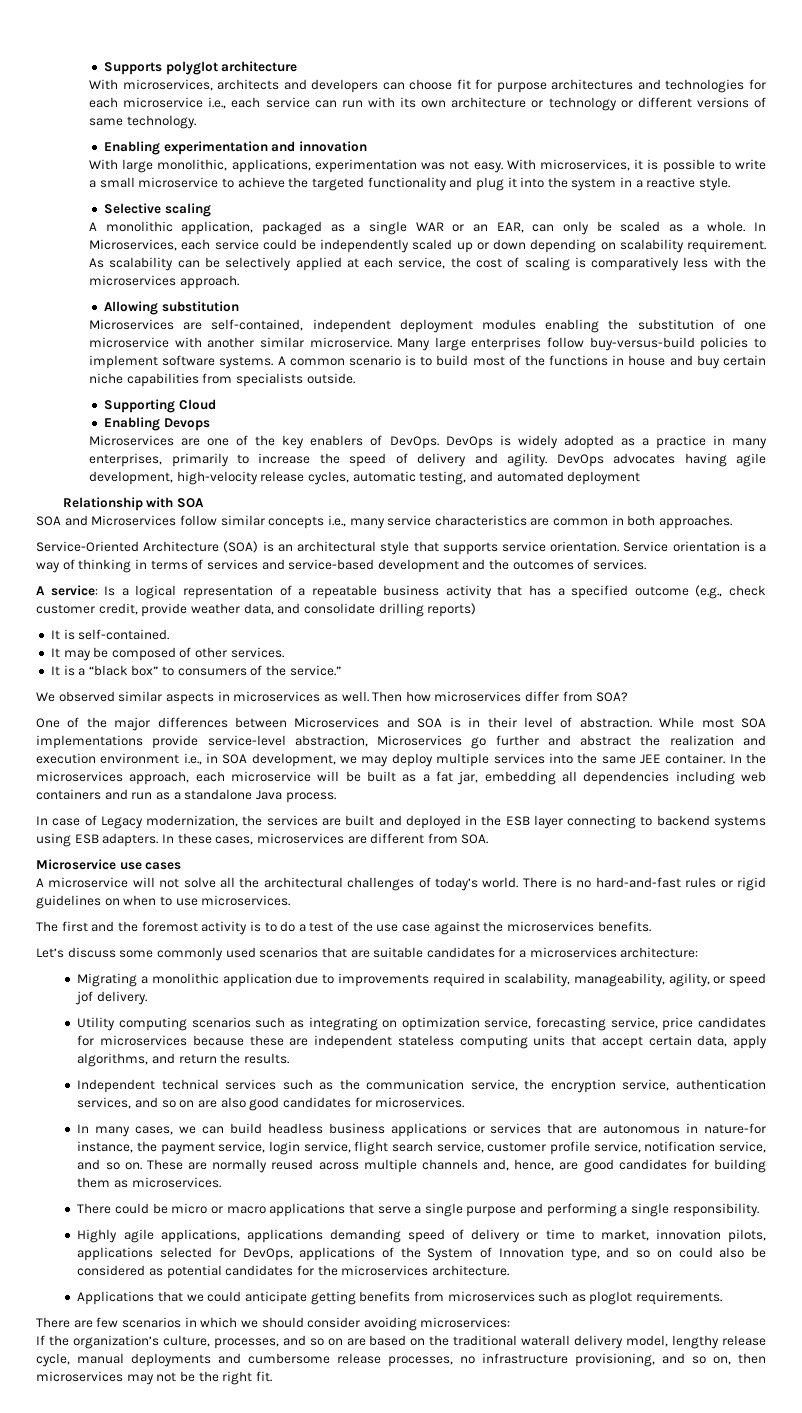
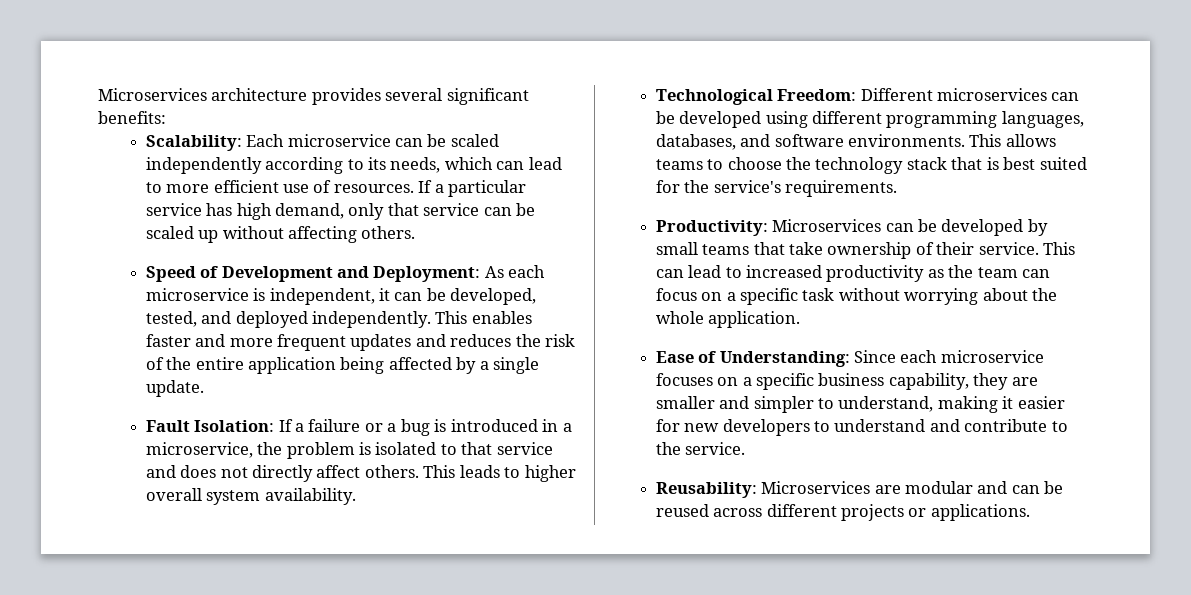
- Supports polyglot architecture
- With microservices, architects and developers can choose fit for purpose architectures and technologies for each microservice i.e., each service can run with its own architecture or technology or different versions of same technology.
- Enabling experimentation and innovation
- With large monolithic, applications, experimentation was not easy. With microservices, it is possible to write a small microservice to achieve the targeted functionality and plug it into the system in a reactive style.
- Selective scaling
- A monolithic application, packaged as a single WAR or an EAR, can only be scaled as a whole. In Microservices, each service could be independently scaled up or down depending on scalability requirement. As scalability can be selectively applied at each service, the cost of scaling is comparatively less with the microservices approach.
- Allowing substitution
- Microservices are self-contained, independent deployment modules enabling the substitution of one microservice with another similar microservice. Many large enterprises follow buy-versus-build policies to implement software systems. A common scenario is to build most of the functions in house and buy certain niche capabilities from specialists outside.
- Supporting Cloud
- Enabling Devops
- Microservices are one of the key enablers of DevOps. DevOps is widely adopted as a practice in many enterprises, primarily to increase the speed of delivery and agility. DevOps advocates having agile development, high-velocity release cycles, automatic testing, and automated deployment
- Relationship with SOA
- SOA and Microservices follow similar concepts i.e., many service characteristics are common in both approaches.
- Service-Oriented Architecture (SOA) is an architectural style that supports service orientation. Service orientation is a way of thinking in terms of services and service-based development and the outcomes of services.
- A service: Is a logical representation of a repeatable business activity that has a specified outcome (e.g., check customer credit, provide weather data, and consolidate drilling reports)
- It is self-contained.
- It may be composed of other services.
- It is a “black box” to consumers of the service.”
- We observed similar aspects in microservices as well. Then how microservices differ from SOA?
- One of the major differences between Microservices and SOA is in their level of abstraction. While most SOA implementations provide service-level abstraction, Microservices go further and abstract the realization and execution environment i.e., in SOA development, we may deploy multiple services into the same JEE container. In the microservices approach, each microservice will be built as a fat jar, embedding all dependencies including web containers and run as a standalone Java process.
- In case of Legacy modernization, the services are built and deployed in the ESB layer connecting to backend systems using ESB adapters. In these cases, microservices are different from SOA.
- Microservice use cases
- A microservice will not solve all the architectural challenges of today’s world. There is no hard-and-fast rules or rigid guidelines on when to use microservices.
- The first and the foremost activity is to do a test of the use case against the microservices benefits.
- Let’s discuss some commonly used scenarios that are suitable candidates for a microservices architecture:
- Migrating a monolithic application due to improvements required in scalability, manageability, agility, or speed jof delivery.
- Utility computing scenarios such as integrating on optimization service, forecasting service, price candidates for microservices because these are independent stateless computing units that accept certain data, apply algorithms, and return the results.
- Independent technical services such as the communication service, the encryption service, authentication services, and so on are also good candidates for microservices.
- In many cases, we can build headless business applications or services that are autonomous in nature-for instance, the payment service, login service, flight search service, customer profile service, notification service, and so on. These are normally reused across multiple channels and, hence, are good candidates for building them as microservices.
- There could be micro or macro applications that serve a single purpose and performing a single responsibility.
- Highly agile applications, applications demanding speed of delivery or time to market, innovation pilots, applications selected for DevOps, applications of the System of Innovation type, and so on could also be considered as potential candidates for the microservices architecture.
- Applications that we could anticipate getting benefits from microservices such as ploglot requirements.
- There are few scenarios in which we should consider avoiding microservices:
- If the organization’s culture, processes, and so on are based on the traditional waterall delivery model, lengthy release cycle, manual deployments and cumbersome release processes, no infrastructure provisioning, and so on, then microservices may not be the right fit.
+ Microservices architecture provides several significant benefits:
+ Scalability: Each microservice can be scaled independently according to its needs, which can lead to more efficient use of resources. If a particular service has high demand, only that service can be scaled up without affecting others.
+ Speed of Development and Deployment: As each microservice is independent, it can be developed, tested, and deployed independently. This enables faster and more frequent updates and reduces the risk of the entire application being affected by a single update.
+ Fault Isolation: If a failure or a bug is introduced in a microservice, the problem is isolated to that service and does not directly affect others. This leads to higher overall system availability.
+ Technological Freedom: Different microservices can be developed using different programming languages, databases, and software environments. This allows teams to choose the technology stack that is best suited for the service's requirements.
+ Productivity: Microservices can be developed by small teams that take ownership of their service. This can lead to increased productivity as the team can focus on a specific task without worrying about the whole application.
+ Ease of Understanding: Since each microservice focuses on a specific business capability, they are smaller and simpler to understand, making it easier for new developers to understand and contribute to the service.
+ Reusability: Microservices are modular and can be reused across different projects or applications.

